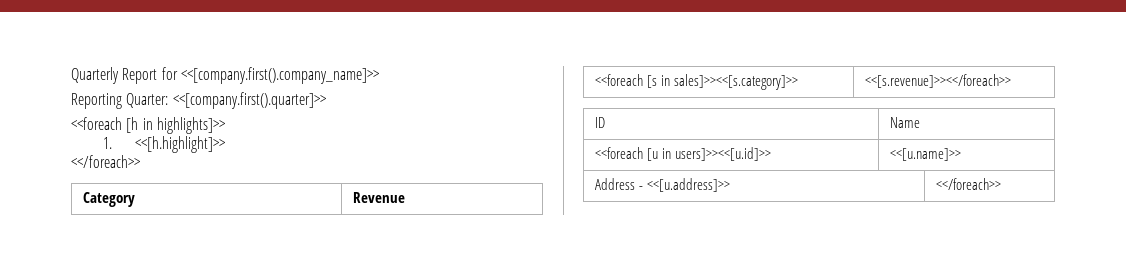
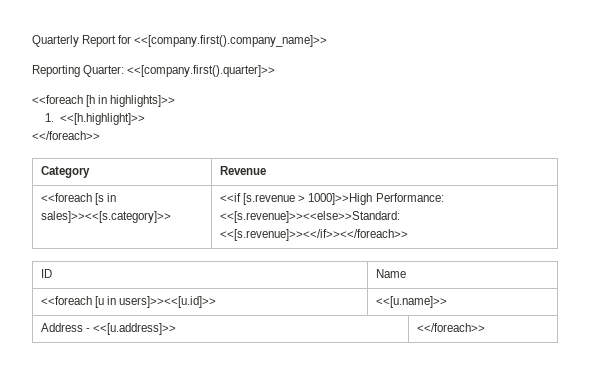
- <<foreach [s in sales]>><<[s.category]>> | <<[s.revenue]>><</foreach>>
+ <<foreach [s in sales]>><<[s.category]>> | <<if [s.revenue > 1000]>>High Performance: <<[s.revenue]>><<else>>Standard: <<[s.revenue]>><</if>><</foreach>>

